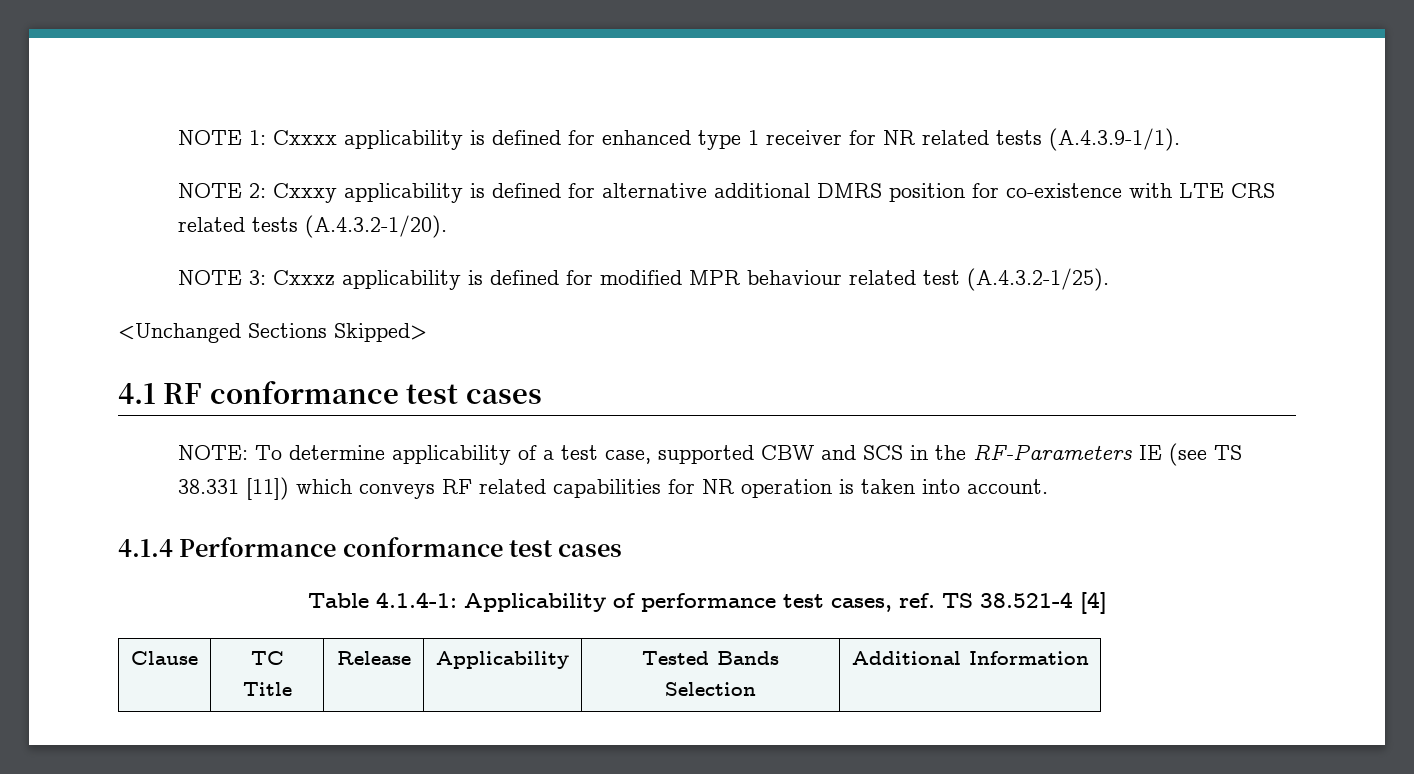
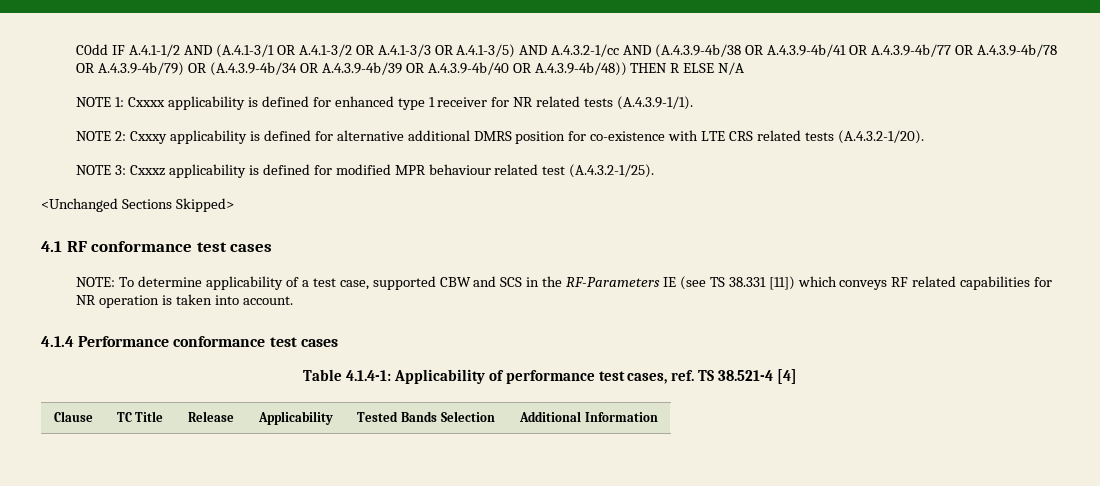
+ C0dd IF A.4.1-1/2 AND (A.4.1-3/1 OR A.4.1-3/2 OR A.4.1-3/3 OR A.4.1-3/5) AND A.4.3.2-1/cc AND (A.4.3.9-4b/38 OR A.4.3.9-4b/41 OR A.4.3.9-4b/77 OR A.4.3.9-4b/78 OR A.4.3.9-4b/79) OR (A.4.3.9-4b/34 OR A.4.3.9-4b/39 OR A.4.3.9-4b/40 OR A.4.3.9-4b/48)) THEN R ELSE N/A

